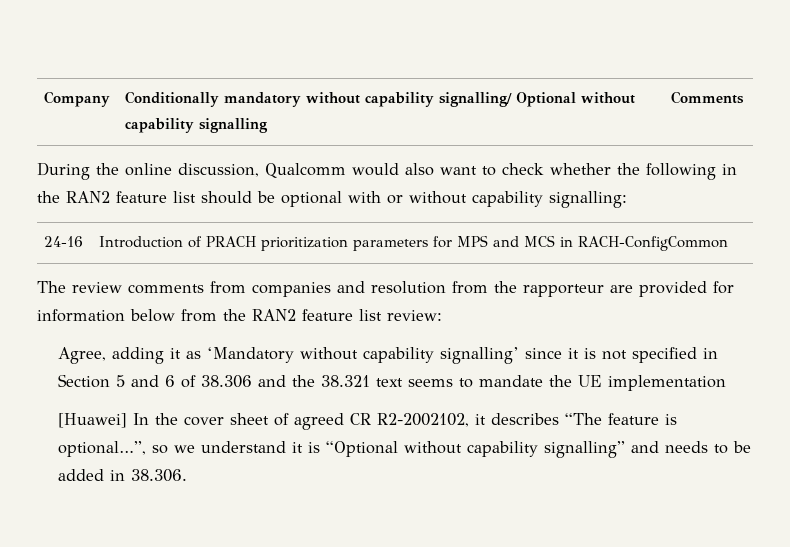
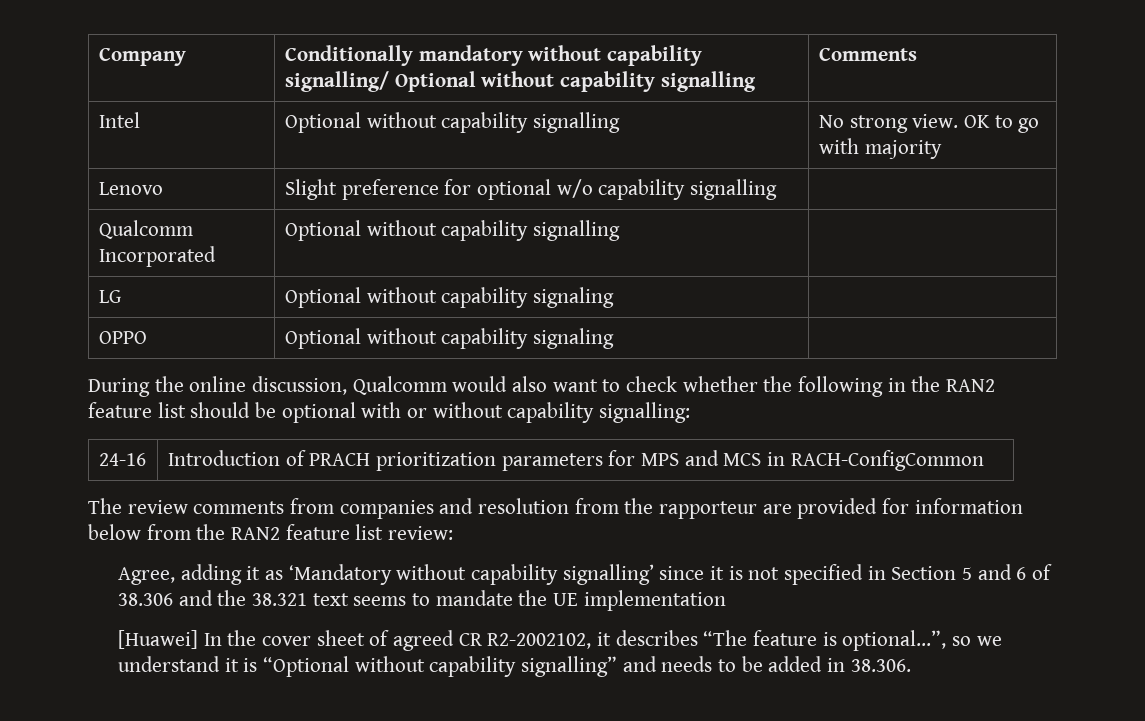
+ Intel | Optional without capability signalling | No strong view. OK to go with majority
+ Lenovo | Slight preference for optional w/o capability signalling |
+ Qualcomm Incorporated | Optional without capability signalling |
+ LG | Optional without capability signaling |
+ OPPO | Optional without capability signaling |

